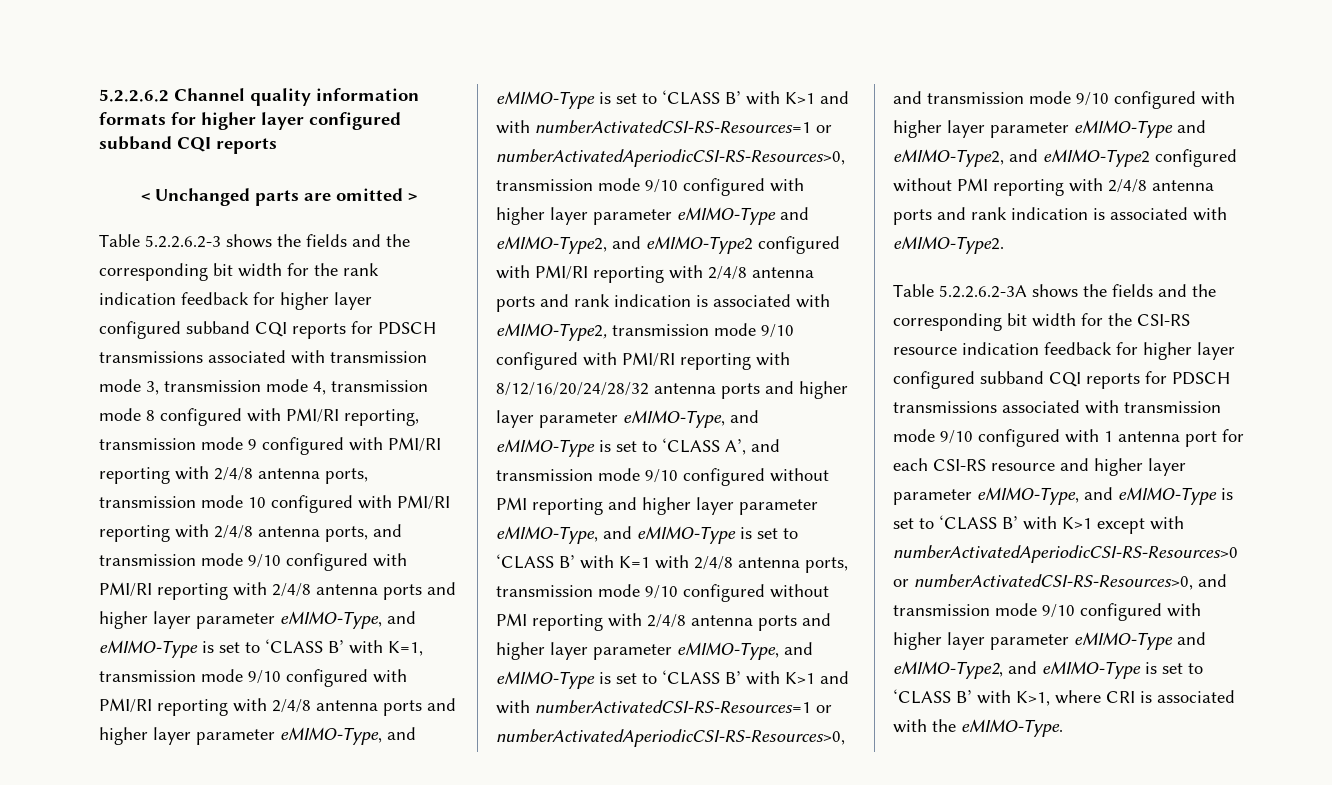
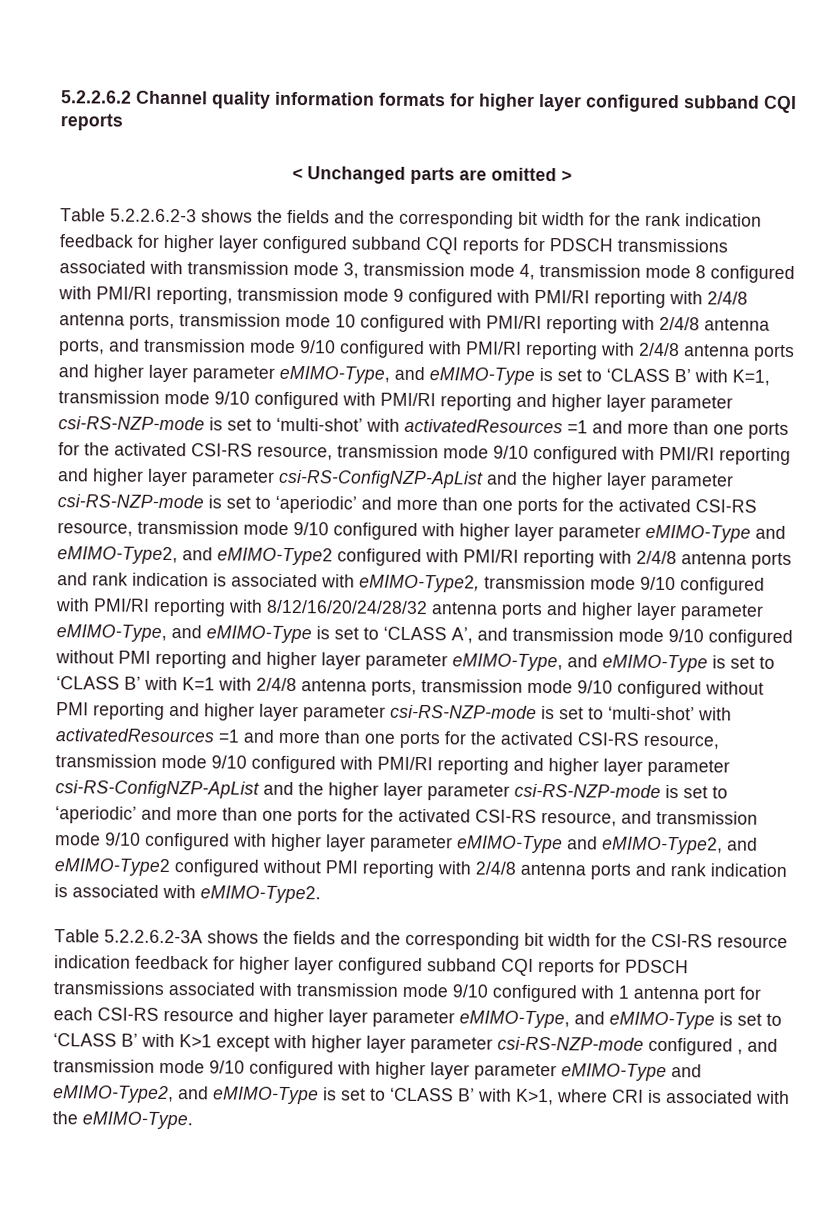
- Table 5.2.2.6.2-3 shows the fields and the corresponding bit width for the rank indication feedback for higher layer configured subband CQI reports for PDSCH transmissions associated with transmission mode 3, transmission mode 4, transmission mode 8 configured with PMI/RI reporting, transmission mode 9 configured with PMI/RI reporting with 2/4/8 antenna ports, transmission mode 10 configured with PMI/RI reporting with 2/4/8 antenna ports, and transmission mode 9/10 configured with PMI/RI reporting with 2/4/8 antenna ports and higher layer parameter eMIMO-Type, and eMIMO-Type is set to ‘CLASS B’ with K=1, transmission mode 9/10 configured with PMI/RI reporting with 2/4/8 antenna ports and higher layer parameter eMIMO-Type, and eMIMO-Type is set to ‘CLASS B’ with K>1 and with numberActivatedCSI-RS-Resources=1 or numberActivatedAperiodicCSI-RS-Resources>0, transmission mode 9/10 configured with higher layer parameter eMIMO-Type and eMIMO-Type2, and eMIMO-Type2 configured with PMI/RI reporting with 2/4/8 antenna ports and rank indication is associated with eMIMO-Type2, transmission mode 9/10 configured with PMI/RI reporting with 8/12/16/20/24/28/32 antenna ports and higher layer parameter eMIMO-Type, and eMIMO-Type is set to ‘CLASS A’, and transmission mode 9/10 configured without PMI reporting and higher layer parameter eMIMO-Type, and eMIMO-Type is set to ‘CLASS B’ with K=1 with 2/4/8 antenna ports, transmission mode 9/10 configured without PMI reporting with 2/4/8 antenna ports and higher layer parameter eMIMO-Type, and eMIMO-Type is set to ‘CLASS B’ with K>1 and with numberActivatedCSI-RS-Resources=1 or numberActivatedAperiodicCSI-RS-Resources>0, and transmission mode 9/10 configured with higher layer parameter eMIMO-Type and eMIMO-Type2, and eMIMO-Type2 configured without PMI reporting with 2/4/8 antenna ports and rank indication is associated with eMIMO-Type2.
+ Table 5.2.2.6.2-3 shows the fields and the corresponding bit width for the rank indication feedback for higher layer configured subband CQI reports for PDSCH transmissions associated with transmission mode 3, transmission mode 4, transmission mode 8 configured with PMI/RI reporting, transmission mode 9 configured with PMI/RI reporting with 2/4/8 antenna ports, transmission mode 10 configured with PMI/RI reporting with 2/4/8 antenna ports, and transmission mode 9/10 configured with PMI/RI reporting with 2/4/8 antenna ports and higher layer parameter eMIMO-Type, and eMIMO-Type is set to ‘CLASS B’ with K=1, transmission mode 9/10 configured with PMI/RI reporting and higher layer parameter csi-RS-NZP-mode is set to ‘multi-shot’ with activatedResources =1 and more than one ports for the activated CSI-RS resource, transmission mode 9/10 configured with PMI/RI reporting and higher layer parameter csi-RS-ConfigNZP-ApList and the higher layer parameter csi-RS-NZP-mode is set to ‘aperiodic’ and more than one ports for the activated CSI-RS resource, transmission mode 9/10 configured with higher layer parameter eMIMO-Type and eMIMO-Type2, and eMIMO-Type2 configured with PMI/RI reporting with 2/4/8 antenna ports and rank indication is associated with eMIMO-Type2, transmission mode 9/10 configured with PMI/RI reporting with 8/12/16/20/24/28/32 antenna ports and higher layer parameter eMIMO-Type, and eMIMO-Type is set to ‘CLASS A’, and transmission mode 9/10 configured without PMI reporting and higher layer parameter eMIMO-Type, and eMIMO-Type is set to ‘CLASS B’ with K=1 with 2/4/8 antenna ports, transmission mode 9/10 configured without PMI reporting and higher layer parameter csi-RS-NZP-mode is set to ‘multi-shot’ with activatedResources =1 and more than one ports for the activated CSI-RS resource, transmission mode 9/10 configured with PMI/RI reporting and higher layer parameter csi-RS-ConfigNZP-ApList and the higher layer parameter csi-RS-NZP-mode is set to ‘aperiodic’ and more than one ports for the activated CSI-RS resource, and transmission mode 9/10 configured with higher layer parameter eMIMO-Type and eMIMO-Type2, and eMIMO-Type2 configured without PMI reporting with 2/4/8 antenna ports and rank indication is associated with eMIMO-Type2.
- Table 5.2.2.6.2-3A shows the fields and the corresponding bit width for the CSI-RS resource indication feedback for higher layer configured subband CQI reports for PDSCH transmissions associated with transmission mode 9/10 configured with 1 antenna port for each CSI-RS resource and higher layer parameter eMIMO-Type, and eMIMO-Type is set to ‘CLASS B’ with K>1 except with numberActivatedAperiodicCSI-RS-Resources>0 or numberActivatedCSI-RS-Resources>0, and transmission mode 9/10 configured with higher layer parameter eMIMO-Type and eMIMO-Type2, and eMIMO-Type is set to ‘CLASS B’ with K>1, where CRI is associated with the eMIMO-Type.
+ Table 5.2.2.6.2-3A shows the fields and the corresponding bit width for the CSI-RS resource indication feedback for higher layer configured subband CQI reports for PDSCH transmissions associated with transmission mode 9/10 configured with 1 antenna port for each CSI-RS resource and higher layer parameter eMIMO-Type, and eMIMO-Type is set to ‘CLASS B’ with K>1 except with higher layer parameter csi-RS-NZP-mode configured , and transmission mode 9/10 configured with higher layer parameter eMIMO-Type and eMIMO-Type2, and eMIMO-Type is set to ‘CLASS B’ with K>1, where CRI is associated with the eMIMO-Type.

